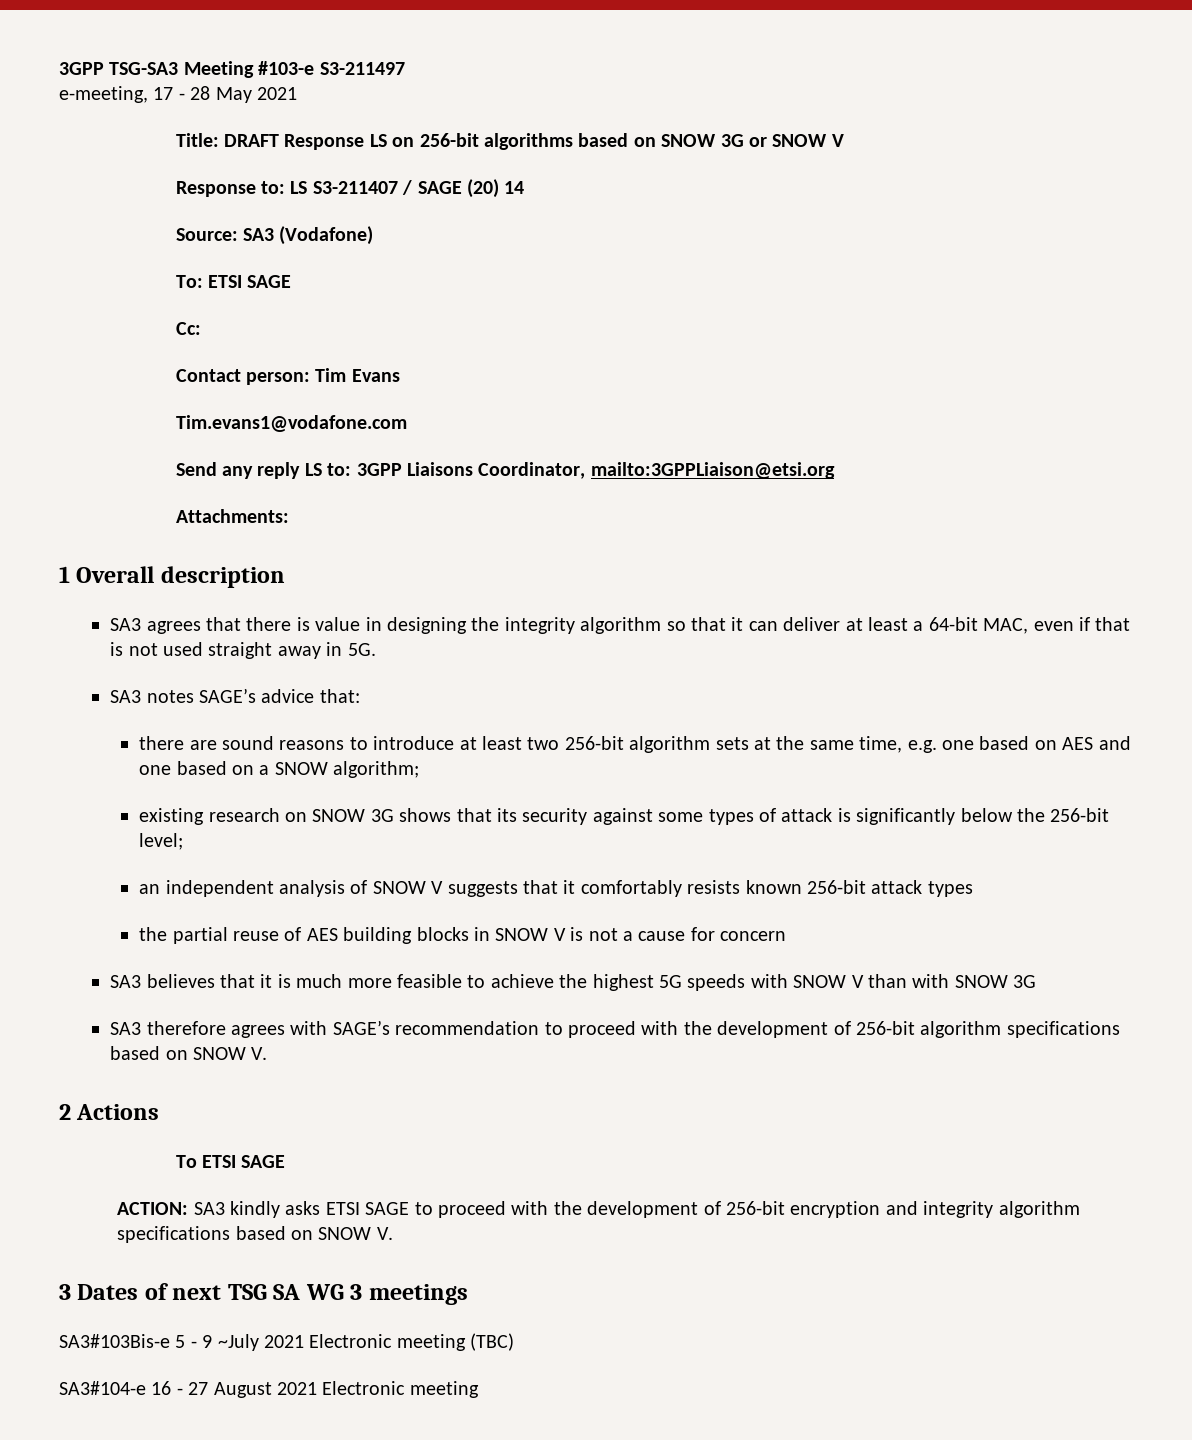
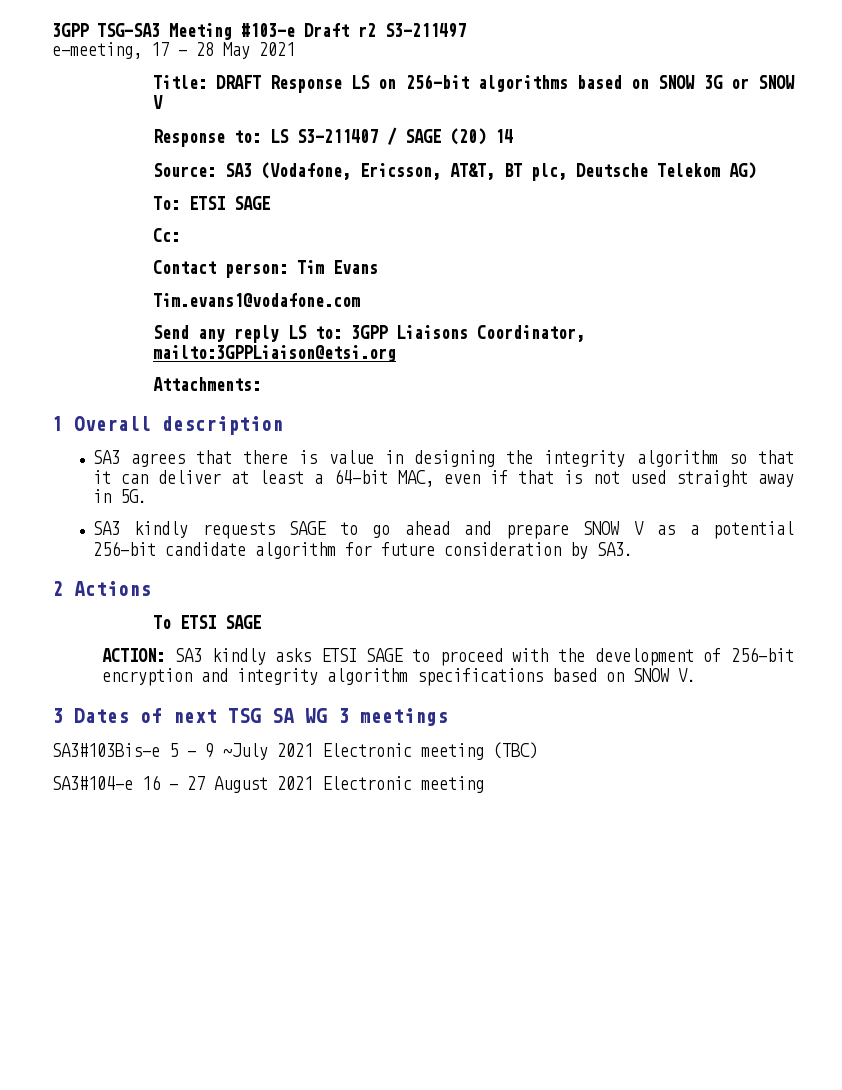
- 3GPP TSG-SA3 Meeting #103-e S3-211497
+ 3GPP TSG-SA3 Meeting #103-e Draft r2 S3-211497
- Source: SA3 (Vodafone)
+ Source: SA3 (Vodafone, Ericsson, AT&T, BT plc, Deutsche Telekom AG)
- SA3 notes SAGE’s advice that:
- there are sound reasons to introduce at least two 256-bit algorithm sets at the same time, e.g. one based on AES and one based on a SNOW algorithm;
- existing research on SNOW 3G shows that its security against some types of attack is significantly below the 256-bit level;
- an independent analysis of SNOW V suggests that it comfortably resists known 256-bit attack types
- the partial reuse of AES building blocks in SNOW V is not a cause for concern
- SA3 believes that it is much more feasible to achieve the highest 5G speeds with SNOW V than with SNOW 3G
- SA3 therefore agrees with SAGE’s recommendation to proceed with the development of 256-bit algorithm specifications based on SNOW V.
+ SA3 kindly requests SAGE to go ahead and prepare SNOW V as a potential 256-bit candidate algorithm for future consideration by SA3.

